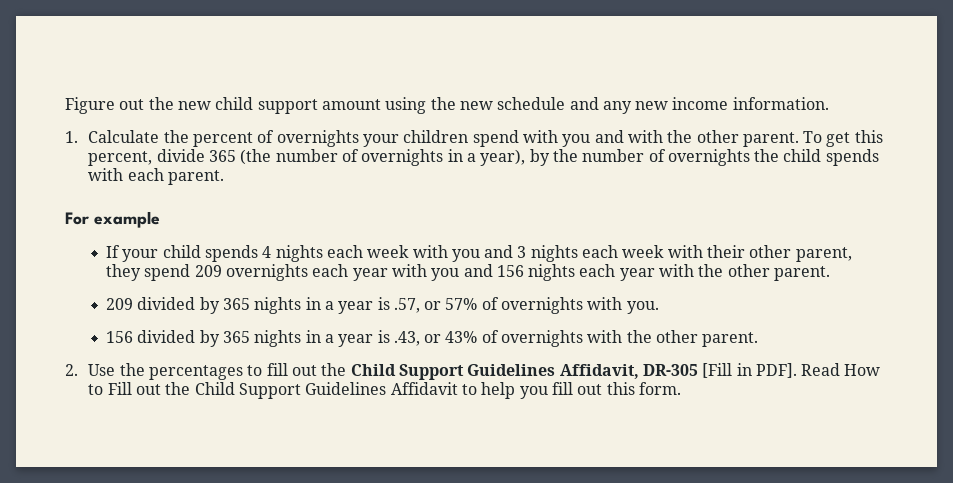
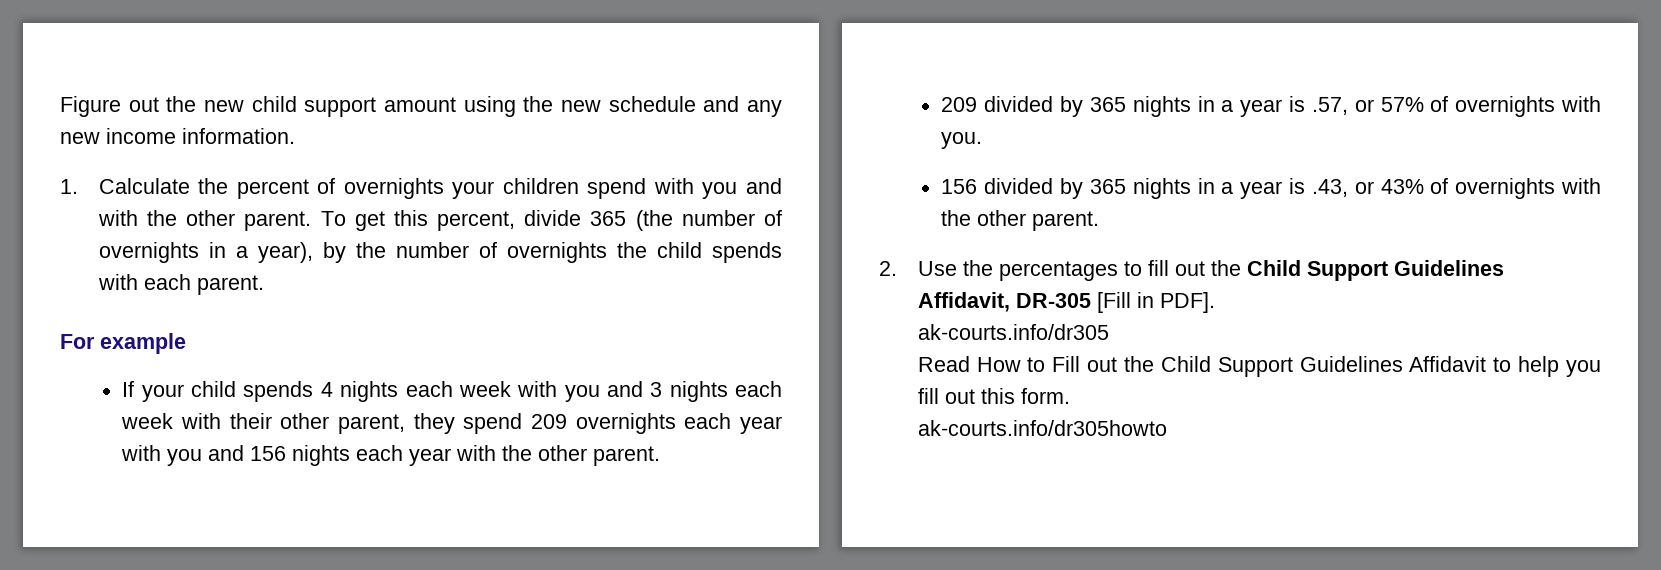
- 2. Use the percentages to fill out the Child Support Guidelines Affidavit, DR-305 [Fill in PDF]. Read How to Fill out the Child Support Guidelines Affidavit to help you fill out this form.
+ 2. Use the percentages to fill out the Child Support Guidelines Affidavit, DR-305 [Fill in PDF].
+ ak-courts.info/dr305
+ Read How to Fill out the Child Support Guidelines Affidavit to help you fill out this form.
+ ak-courts.info/dr305howto

